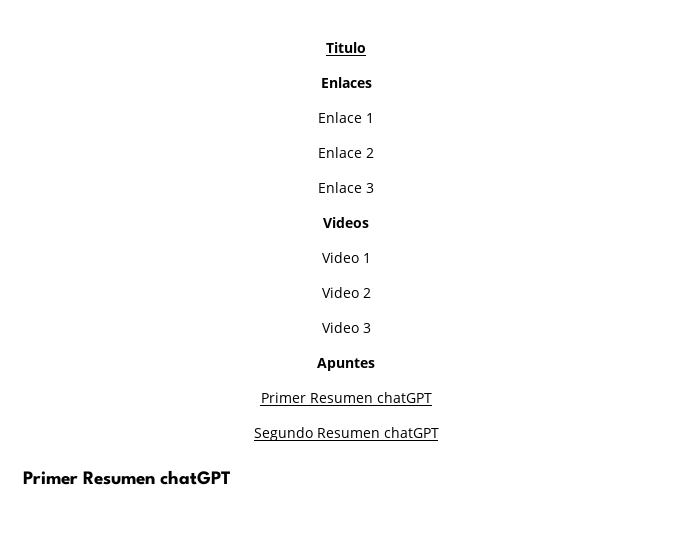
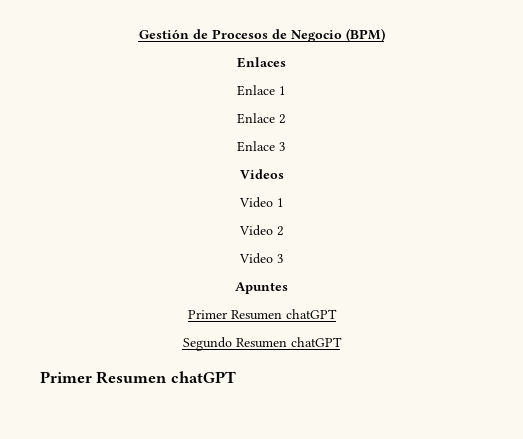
- Titulo
+ Gestión de Procesos de Negocio (BPM)

